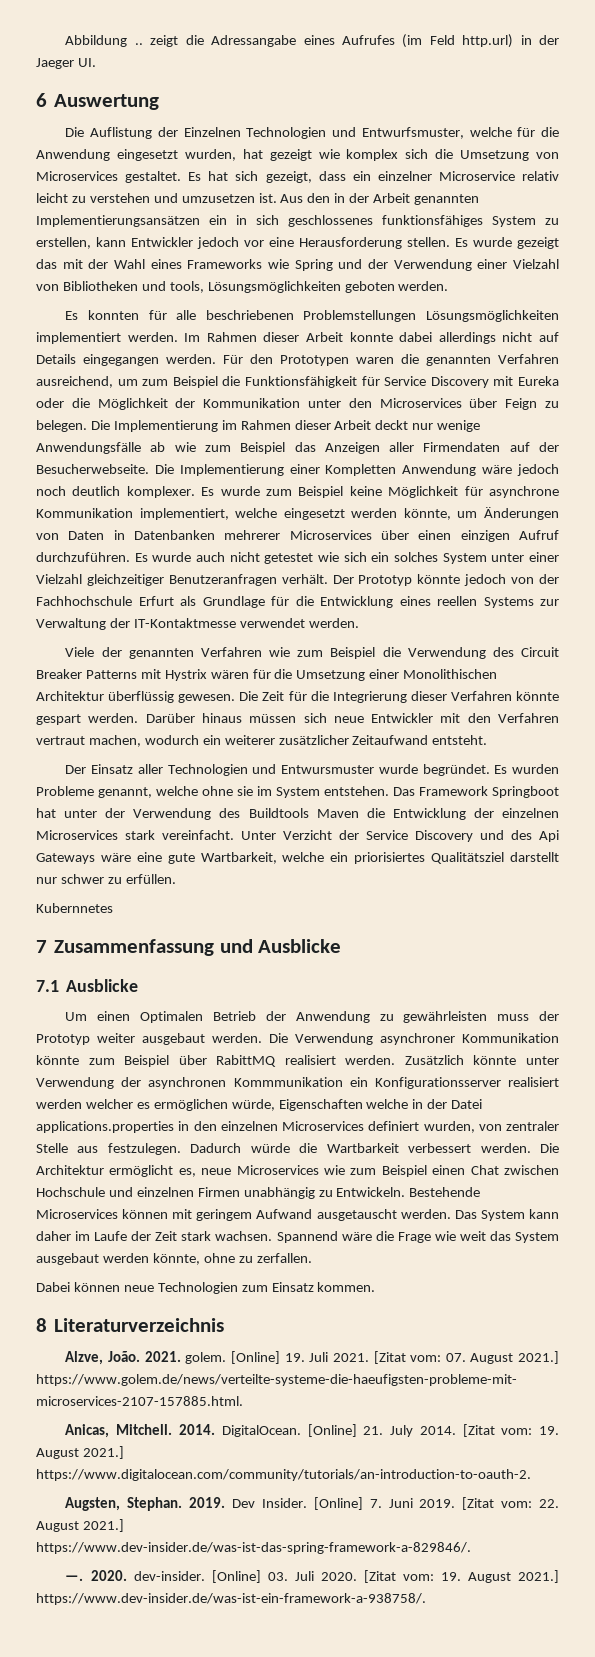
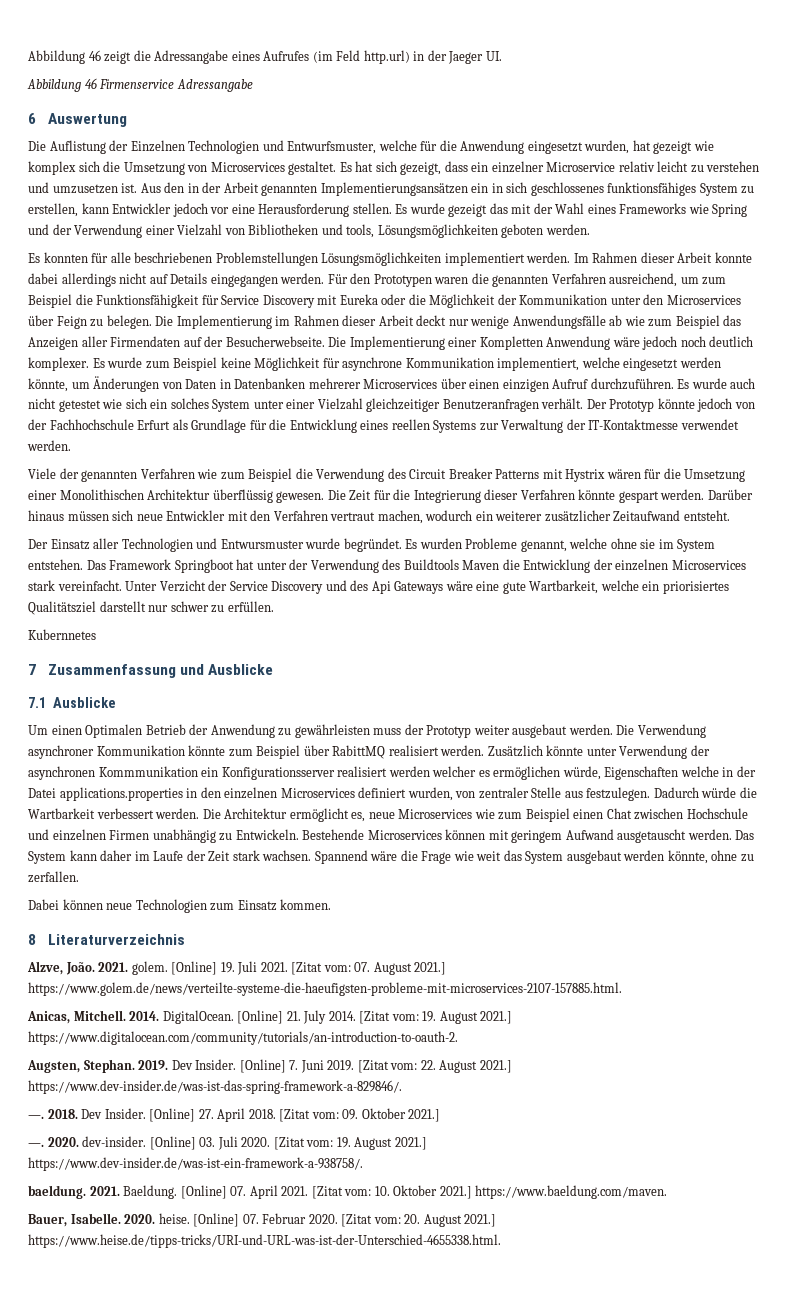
- Abbildung .. zeigt die Adressangabe eines Aufrufes (im Feld http.url) in der Jaeger UI.
+ Abbildung 46 zeigt die Adressangabe eines Aufrufes (im Feld http.url) in der Jaeger UI.
+ Abbildung 46 Firmenservice Adressangabe
+ —. 2018. Dev Insider. [Online] 27. April 2018. [Zitat vom: 09. Oktober 2021.]
+ baeldung. 2021. Baeldung. [Online] 07. April 2021. [Zitat vom: 10. Oktober 2021.] https://www.baeldung.com/maven.
+ Bauer, Isabelle. 2020. heise. [Online] 07. Februar 2020. [Zitat vom: 20. August 2021.] https://www.heise.de/tipps-tricks/URI-und-URL-was-ist-der-Unterschied-4655338.html.

